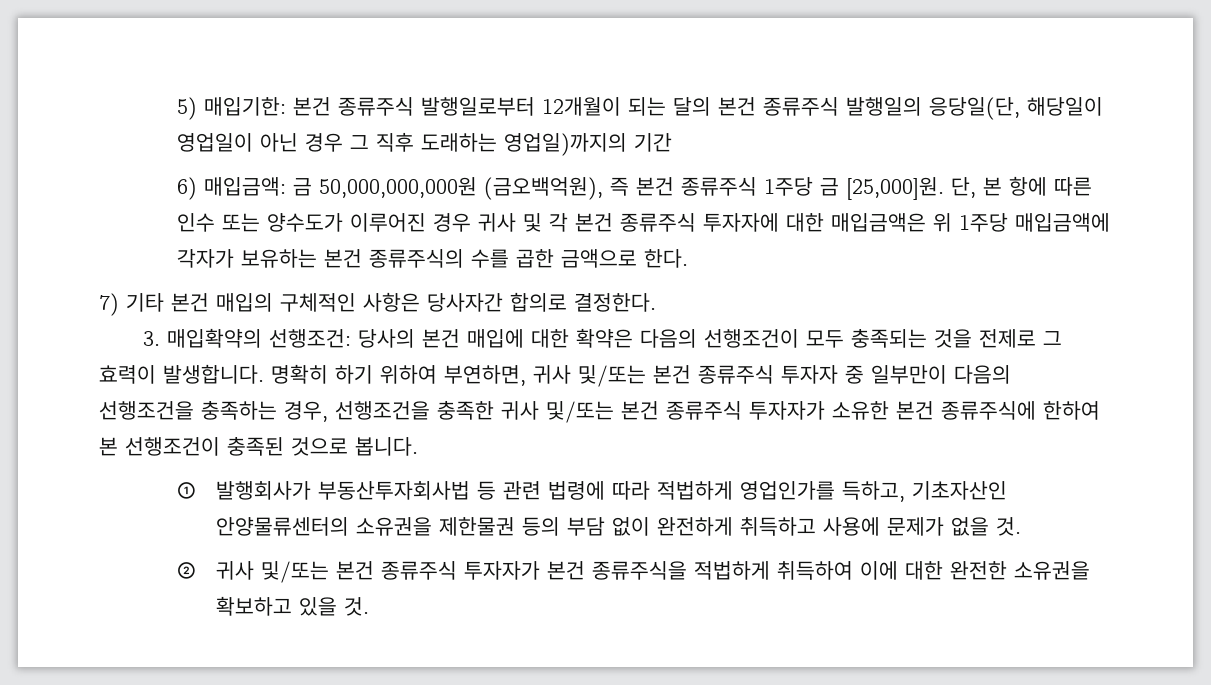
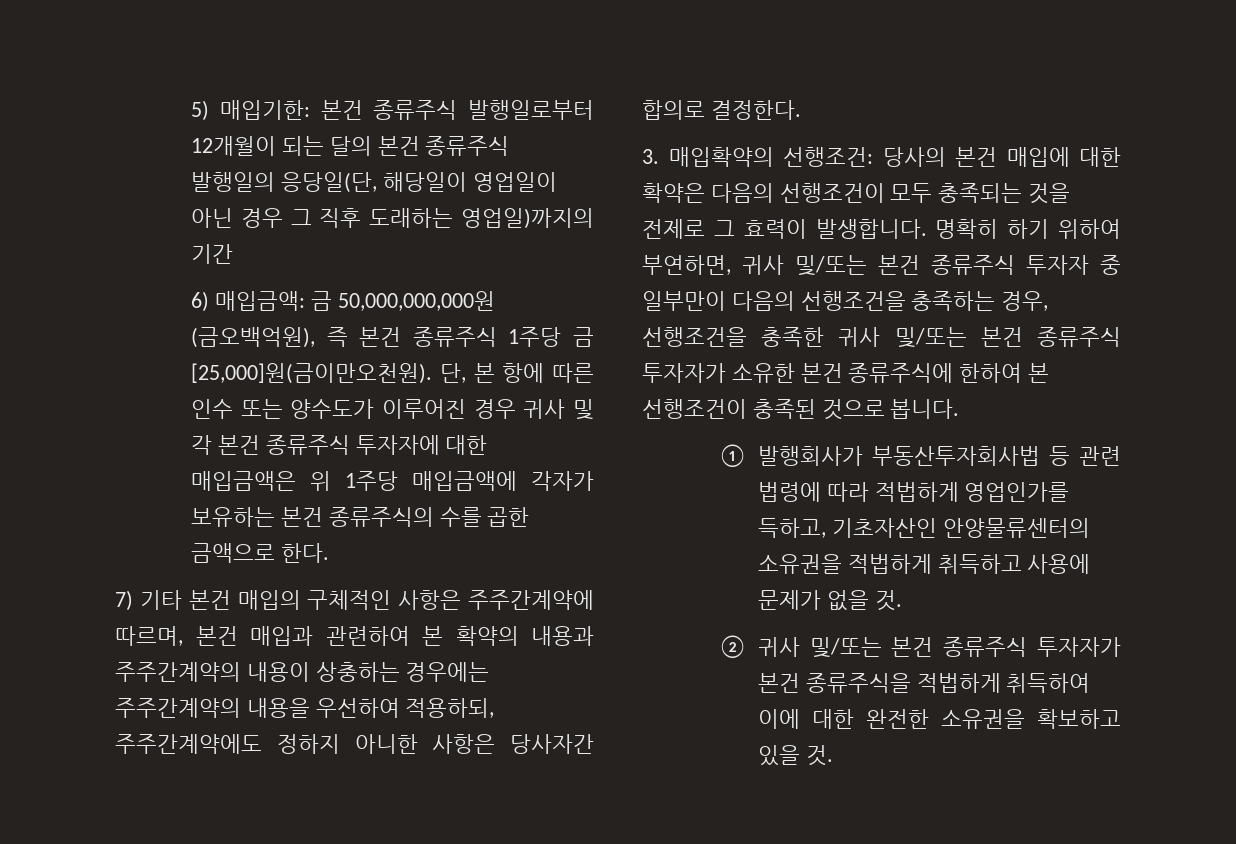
- 6) 매입금액: 금 50,000,000,000원 (금오백억원), 즉 본건 종류주식 1주당 금 [25,000]원.
+ 6) 매입금액: 금 50,000,000,000원 (금오백억원), 즉 본건 종류주식 1주당 금 [25,000]원(금이만오천원).
- 7) 기타 본건 매입의 구체적인 사항은 당사자간 합의로 결정한다.
+ 7) 기타 본건 매입의 구체적인 사항은 주주간계약에 따르며, 본건 매입과 관련하여 본 확약의 내용과 주주간계약의 내용이 상충하는 경우에는 주주간계약의 내용을 우선하여 적용하되, 주주간계약에도 정하지 아니한 사항은 당사자간 합의로 결정한다.
- ① 발행회사가 부동산투자회사법 등 관련 법령에 따라 적법하게 영업인가를 득하고, 기초자산인 안양물류센터의 소유권을 제한물권 등의 부담 없이 완전하게 취득하고 사용에 문제가 없을 것.
+ ① 발행회사가 부동산투자회사법 등 관련 법령에 따라 적법하게 영업인가를 득하고, 기초자산인 안양물류센터의 소유권을 적법하게 취득하고 사용에 문제가 없을 것.

